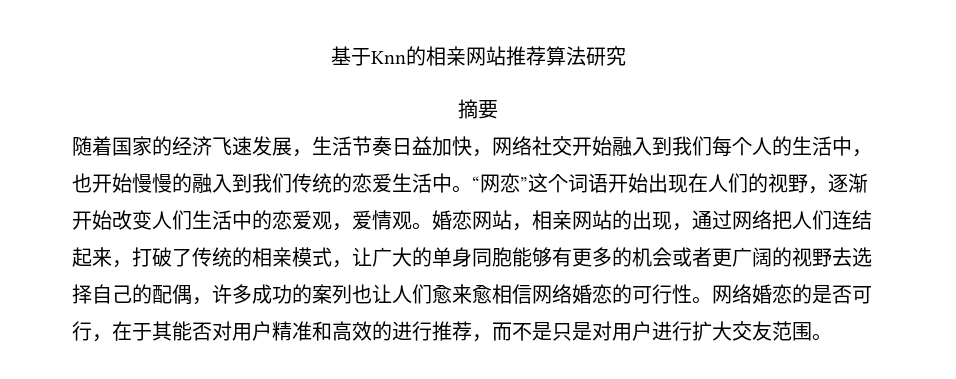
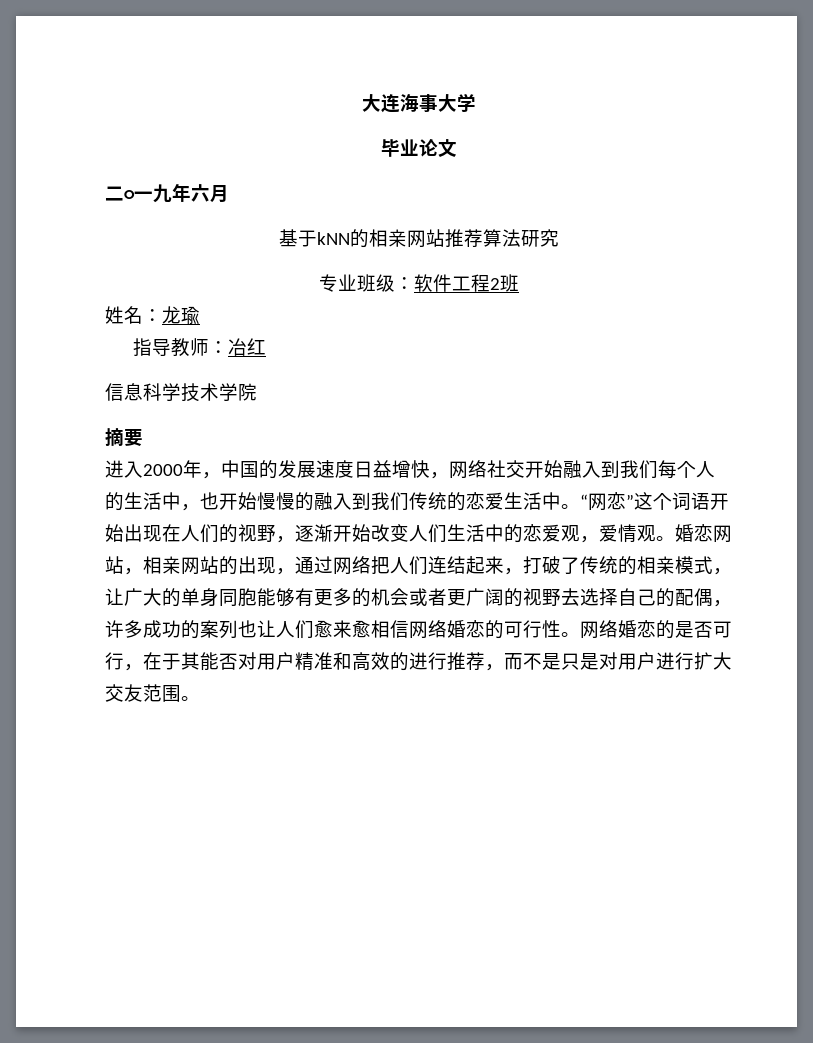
- 基于Knn的相亲网站推荐算法研究
+ 大连海事大学
+ 毕业论文
+ 二○一九年六月
+ 基于kNN的相亲网站推荐算法研究
+ 专业班级：软件工程2班
+ 姓名：龙瑜
+ 指导教师：冶红
+ 信息科学技术学院
  摘要
- 随着国家的经济飞速发展，生活节奏日益加快，网络社交开始融入到我们每个人的生活中，也开始慢慢的融入到我们传统的恋爱生活中。
+ 进入2000年，中国的发展速度日益增快，网络社交开始融入到我们每个人的生活中，也开始慢慢的融入到我们传统的恋爱生活中。

